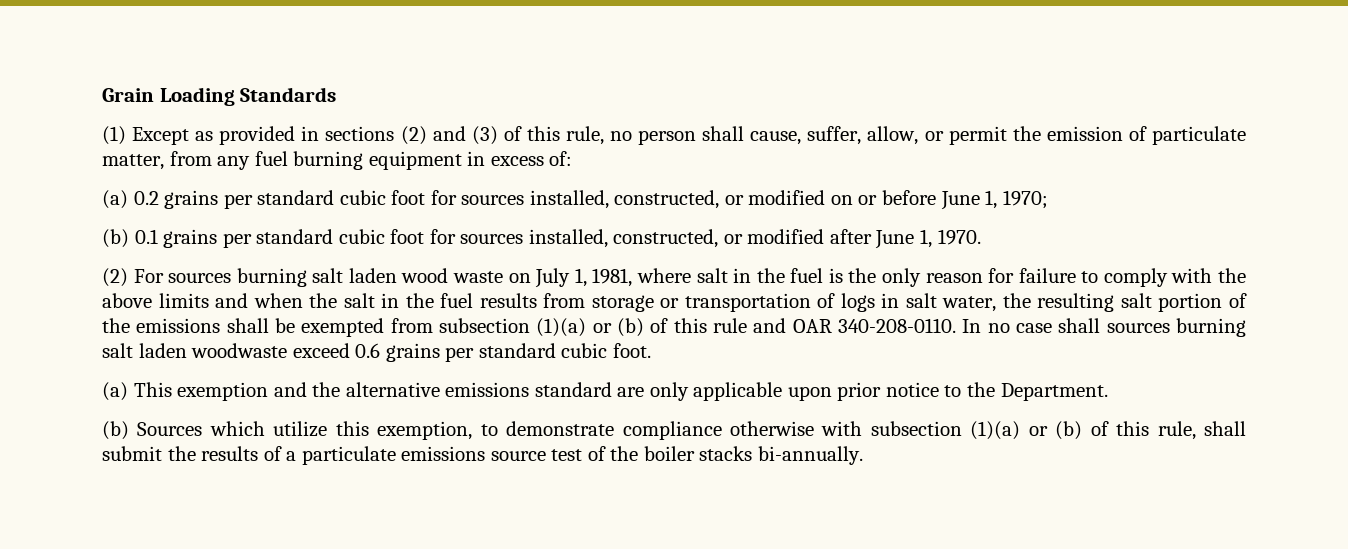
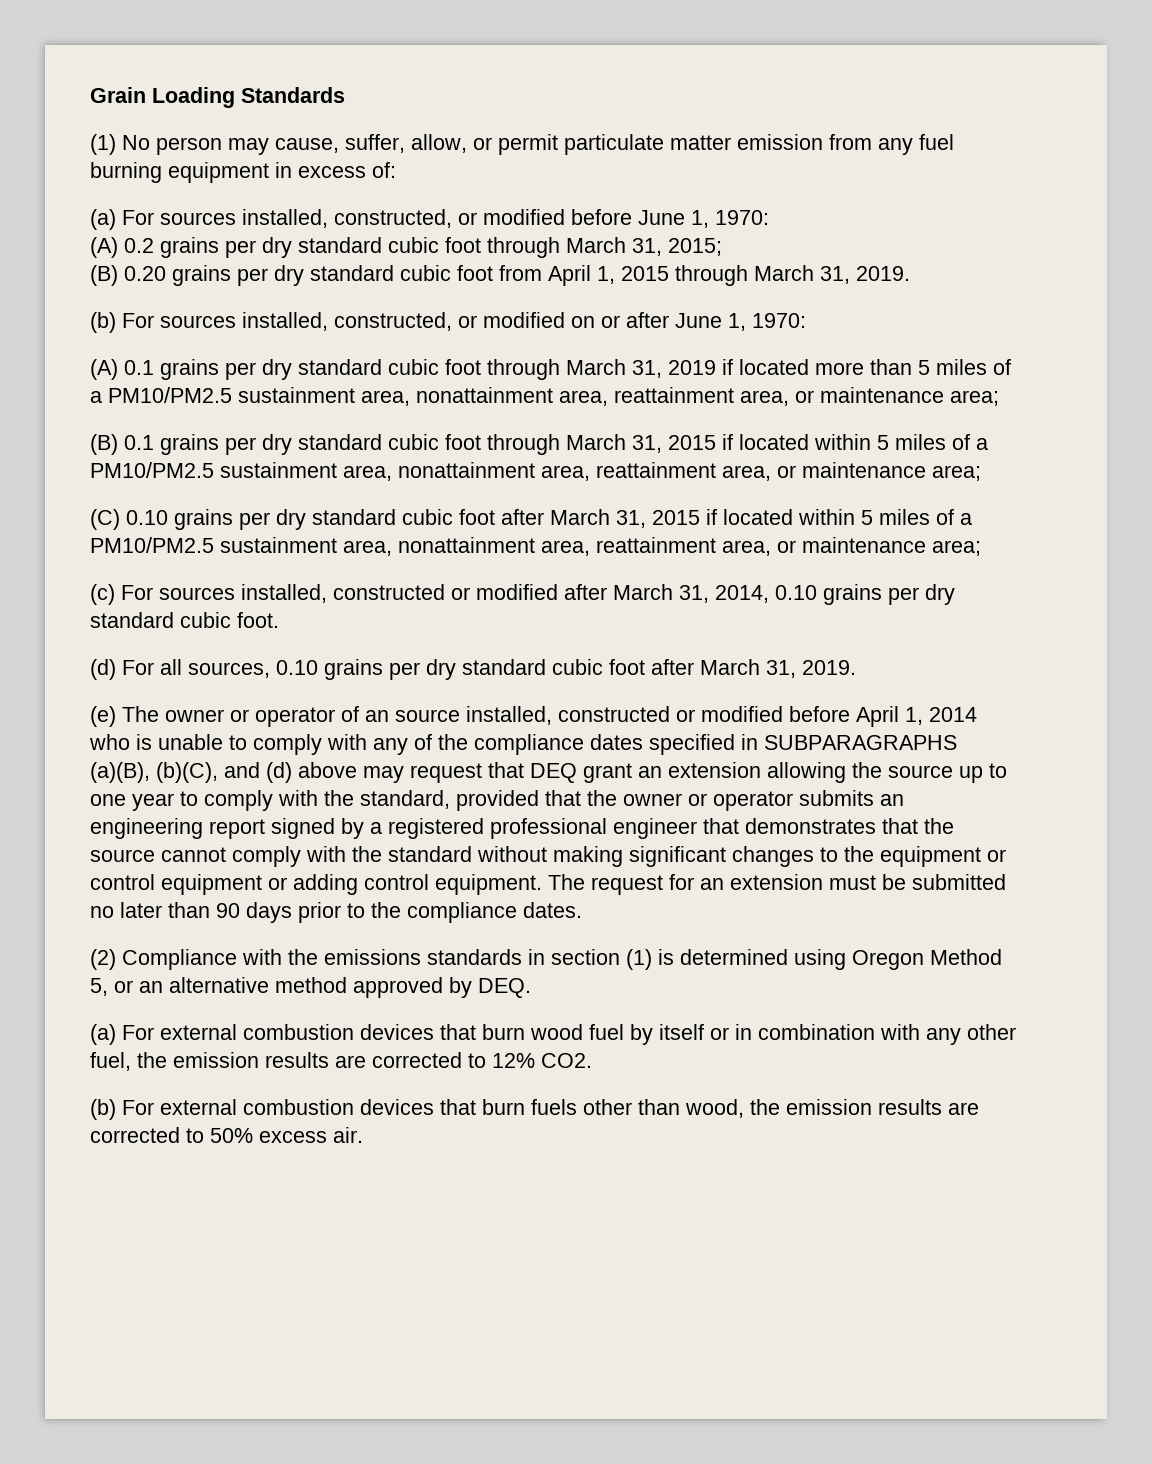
- (1) Except as provided in sections (2) and (3) of this rule, no person shall cause, suffer, allow, or permit the emission of particulate matter, from any fuel burning equipment in excess of:
+ (1) No person may cause, suffer, allow, or permit particulate matter emission from any fuel burning equipment in excess of:
- (a) 0.2 grains per standard cubic foot for sources installed, constructed, or modified on or before June 1, 1970;
- (b) 0.1 grains per standard cubic foot for sources installed, constructed, or modified after June 1, 1970.
- (2) For sources burning salt laden wood waste on July 1, 1981, where salt in the fuel is the only reason for failure to comply with the above limits and when the salt in the fuel results from storage or transportation of logs in salt water, the resulting salt portion of the emissions shall be exempted from subsection (1)(a) or (b) of this rule and OAR 340-208-0110. In no case shall sources burning salt laden woodwaste exceed 0.6 grains per standard cubic foot.
- (a) This exemption and the alternative emissions standard are only applicable upon prior notice to the Department.
- (b) Sources which utilize this exemption, to demonstrate compliance otherwise with subsection (1)(a) or (b) of this rule, shall submit the results of a particulate emissions source test of the boiler stacks bi-annually.
+ (a) For sources installed, constructed, or modified before June 1, 1970:
+ (A) 0.2 grains per dry standard cubic foot through March 31, 2015;
+ (B) 0.20 grains per dry standard cubic foot from April 1, 2015 through March 31, 2019.
+ (b) For sources installed, constructed, or modified on or after June 1, 1970:
+ (A) 0.1 grains per dry standard cubic foot through March 31, 2019 if located more than 5 miles of a PM10/PM2.5 sustainment area, nonattainment area, reattainment area, or maintenance area;
+ (B) 0.1 grains per dry standard cubic foot through March 31, 2015 if located within 5 miles of a PM10/PM2.5 sustainment area, nonattainment area, reattainment area, or maintenance area;
+ (C) 0.10 grains per dry standard cubic foot after March 31, 2015 if located within 5 miles of a PM10/PM2.5 sustainment area, nonattainment area, reattainment area, or maintenance area;
+ (c) For sources installed, constructed or modified after March 31, 2014, 0.10 grains per dry standard cubic foot.
+ (d) For all sources, 0.10 grains per dry standard cubic foot after March 31, 2019.
+ (e) The owner or operator of an source installed, constructed or modified before April 1, 2014 who is unable to comply with any of the compliance dates specified in SUBPARAGRAPHS (a)(B), (b)(C), and (d) above may request that DEQ grant an extension allowing the source up to one year to comply with the standard, provided that the owner or operator submits an engineering report signed by a registered professional engineer that demonstrates that the source cannot comply with the standard without making significant changes to the equipment or control equipment or adding control equipment. The request for an extension must be submitted no later than 90 days prior to the compliance dates.
+ (2) Compliance with the emissions standards in section (1) is determined using Oregon Method 5, or an alternative method approved by DEQ.
+ (a) For external combustion devices that burn wood fuel by itself or in combination with any other fuel, the emission results are corrected to 12% CO2.
+ (b) For external combustion devices that burn fuels other than wood, the emission results are corrected to 50% excess air.

